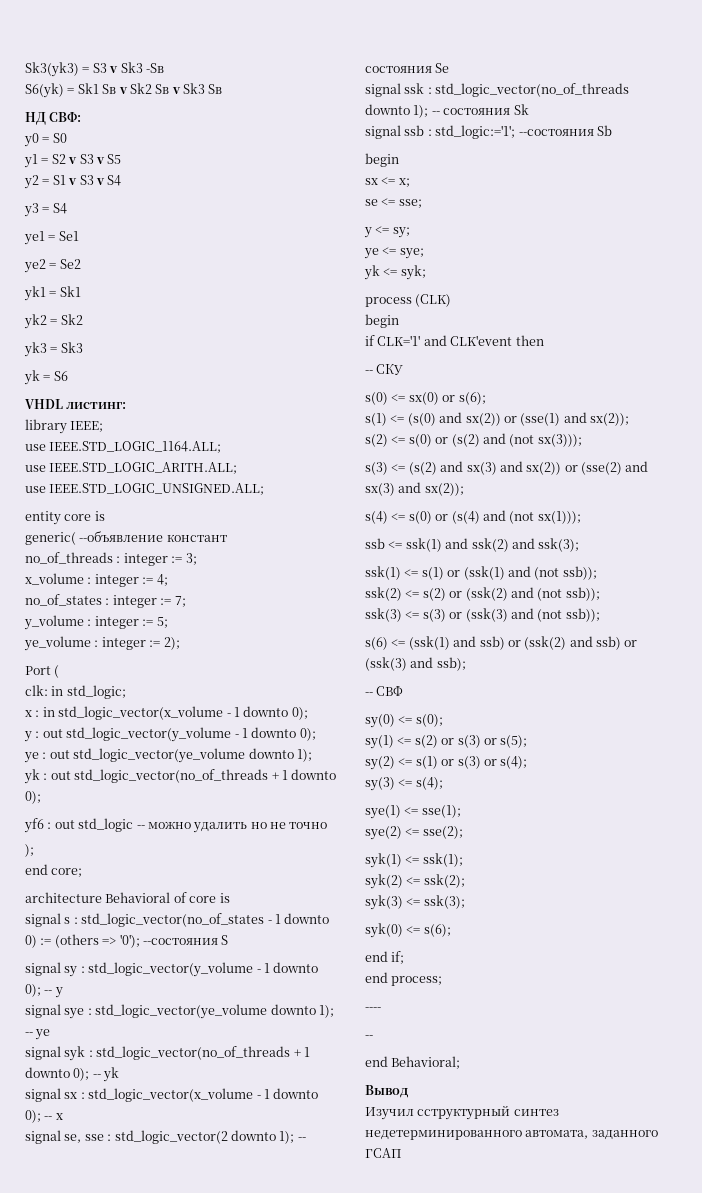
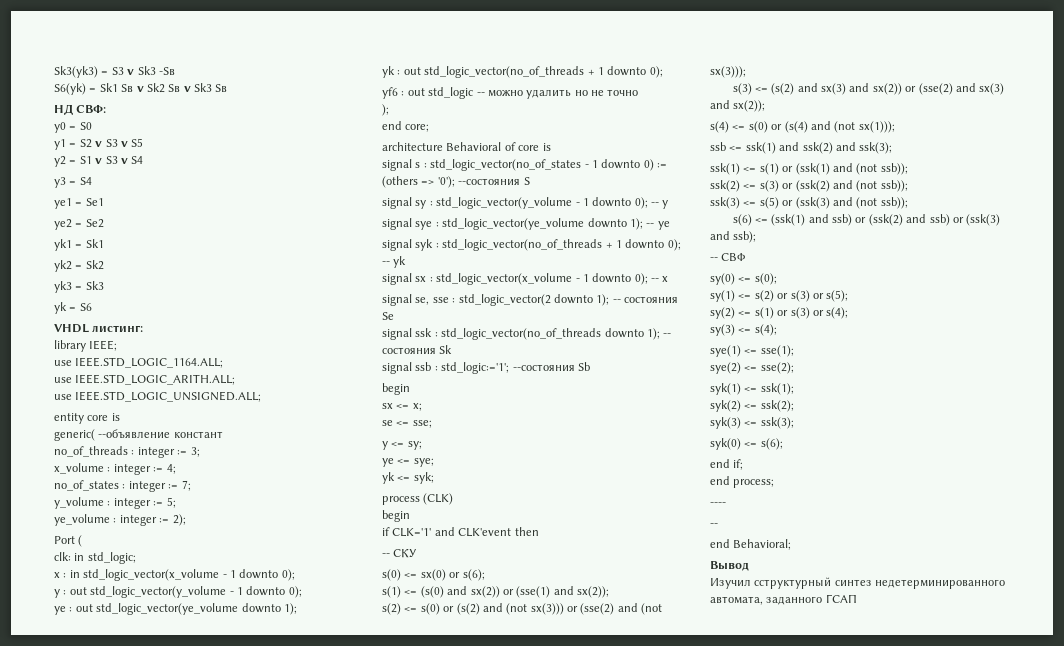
- s(2) <= s(0) or (s(2) and (not sx(3)));
+ s(2) <= s(0) or (s(2) and (not sx(3))) or (sse(2) and (not sx(3)));
- ssk(2) <= s(2) or (ssk(2) and (not ssb));
+ ssk(2) <= s(3) or (ssk(2) and (not ssb));
- ssk(3) <= s(3) or (ssk(3) and (not ssb));
+ ssk(3) <= s(5) or (ssk(3) and (not ssb));

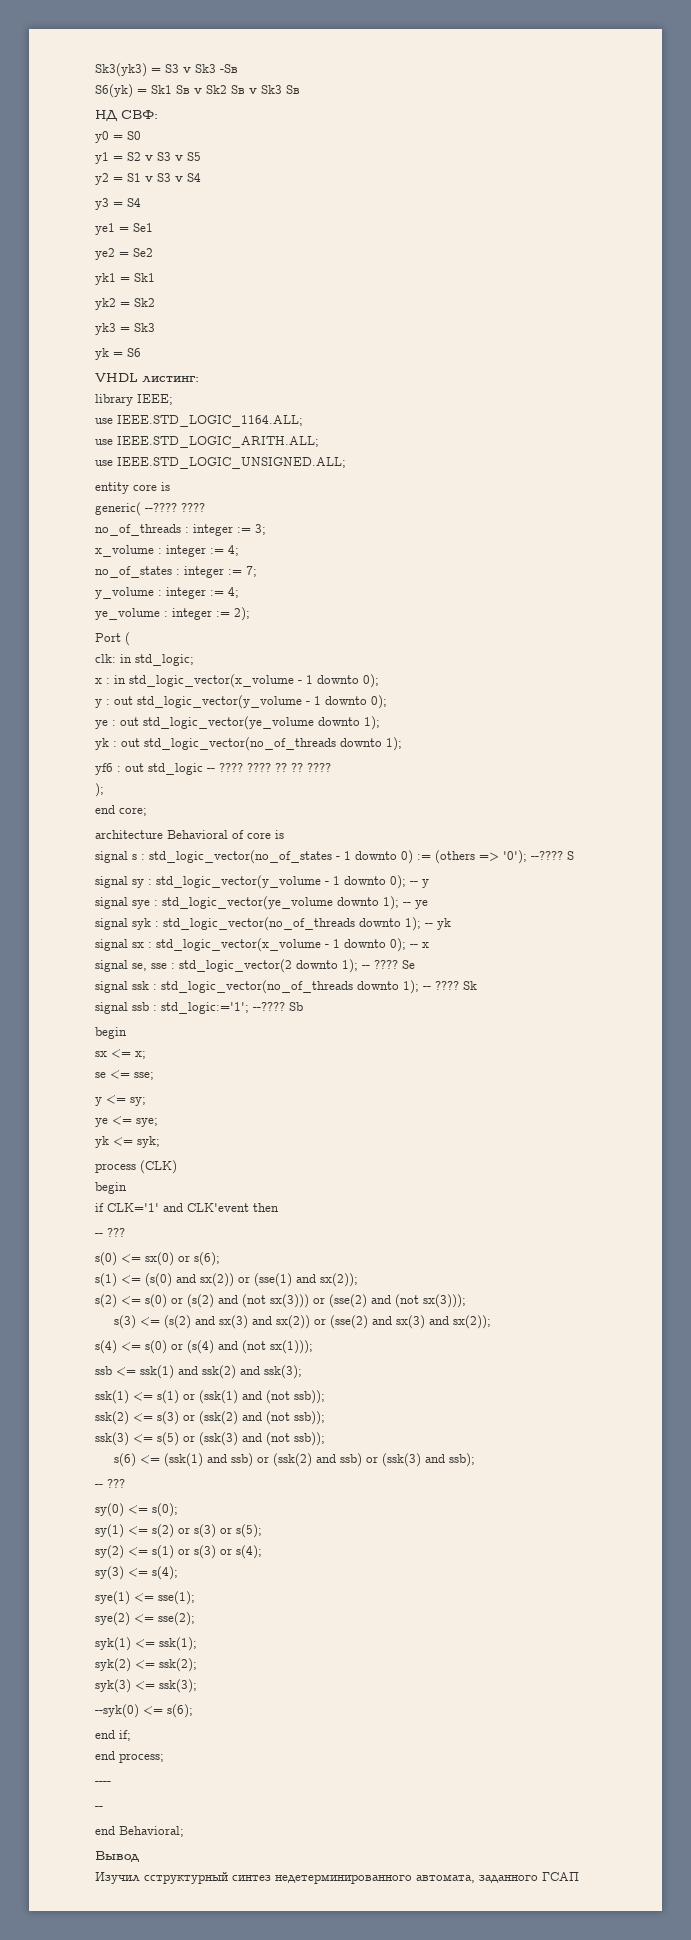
- generic( --объявление констант
+ generic( --???? ????
- y_volume : integer := 5;
+ y_volume : integer := 4;
- yk : out std_logic_vector(no_of_threads + 1 downto 0);
+ yk : out std_logic_vector(no_of_threads downto 1);
- yf6 : out std_logic -- можно удалить но не точно
+ yf6 : out std_logic -- ???? ???? ?? ?? ????
- signal s : std_logic_vector(no_of_states - 1 downto 0) := (others => '0'); --состояния S
+ signal s : std_logic_vector(no_of_states - 1 downto 0) := (others => '0'); --???? S
- signal syk : std_logic_vector(no_of_threads + 1 downto 0); -- yk
+ signal syk : std_logic_vector(no_of_threads downto 1); -- yk
- signal se, sse : std_logic_vector(2 downto 1); -- состояния Se
+ signal se, sse : std_logic_vector(2 downto 1); -- ???? Se
- signal ssk : std_logic_vector(no_of_threads downto 1); -- состояния Sk
+ signal ssk : std_logic_vector(no_of_threads downto 1); -- ???? Sk
- signal ssb : std_logic:='1'; --состояния Sb
+ signal ssb : std_logic:='1'; --???? Sb
  if CLK='1' and CLK'event then
- -- СКУ
+ -- ???
  s(6) <= (ssk(1) and ssb) or (ssk(2) and ssb) or (ssk(3) and ssb);
- -- СВФ
+ -- ???
- syk(0) <= s(6);
+ --syk(0) <= s(6);

